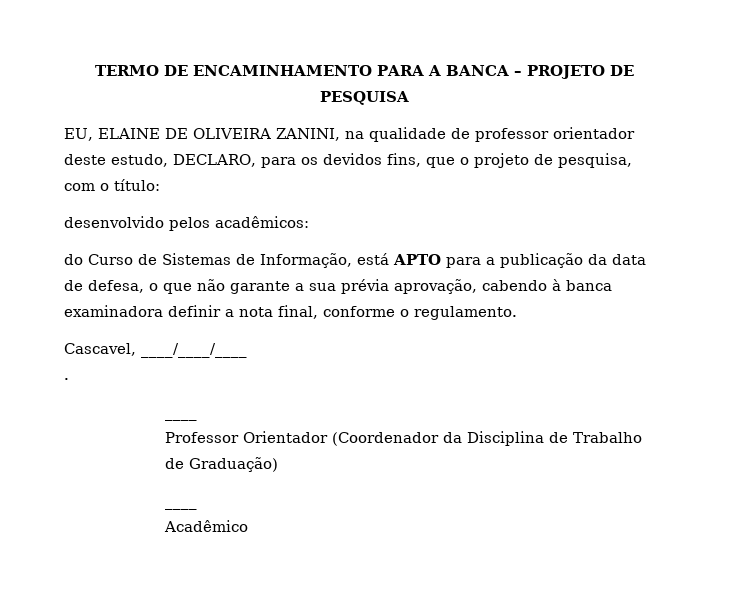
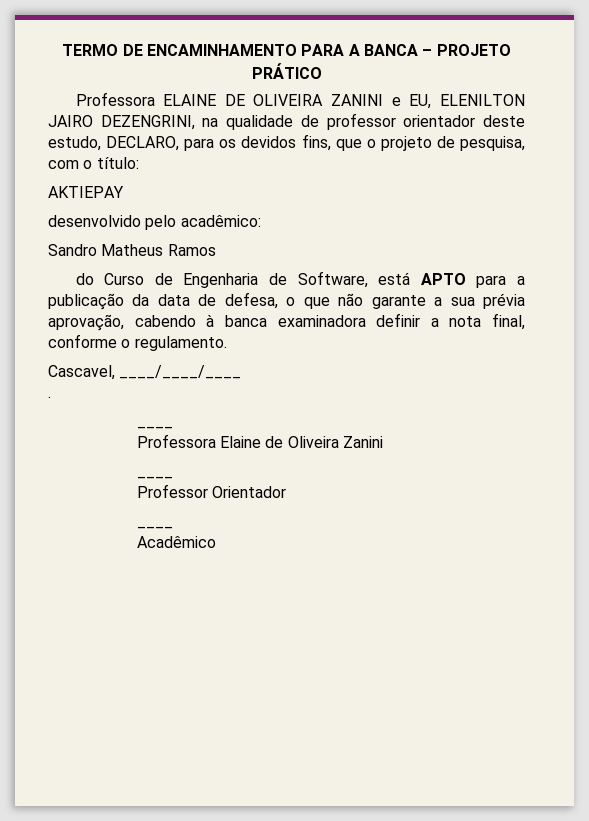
- TERMO DE ENCAMINHAMENTO PARA A BANCA – PROJETO DE PESQUISA
- EU, ELAINE DE OLIVEIRA ZANINI, na qualidade de professor orientador deste estudo, DECLARO, para os devidos fins, que o projeto de pesquisa, com o título:
+ TERMO DE ENCAMINHAMENTO PARA A BANCA – PROJETO PRÁTICO
+ Professora ELAINE DE OLIVEIRA ZANINI e EU, ELENILTON JAIRO DEZENGRINI, na qualidade de professor orientador deste estudo, DECLARO, para os devidos fins, que o projeto de pesquisa, com o título:
+ AKTIEPAY
- desenvolvido pelos acadêmicos:
+ desenvolvido pelo acadêmico:
+ Sandro Matheus Ramos
- do Curso de Sistemas de Informação, está APTO para a publicação da data de defesa, o que não garante a sua prévia aprovação, cabendo à banca examinadora definir a nota final, conforme o regulamento.
+ do Curso de Engenharia de Software, está APTO para a publicação da data de defesa, o que não garante a sua prévia aprovação, cabendo à banca examinadora definir a nota final, conforme o regulamento.
- Professor Orientador (Coordenador da Disciplina de Trabalho de Graduação)
+ Professora Elaine de Oliveira Zanini
+ ____
+ Professor Orientador

